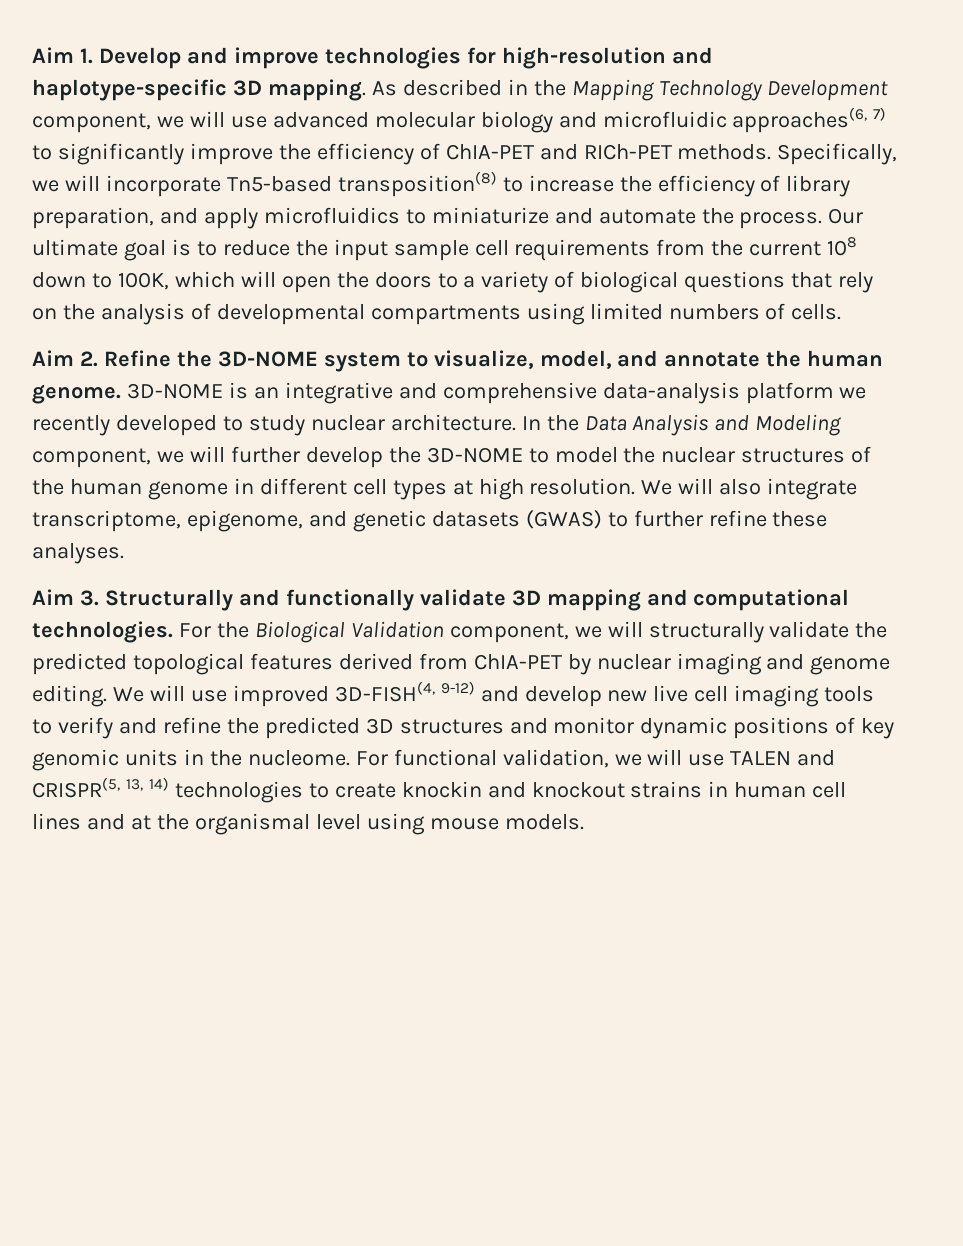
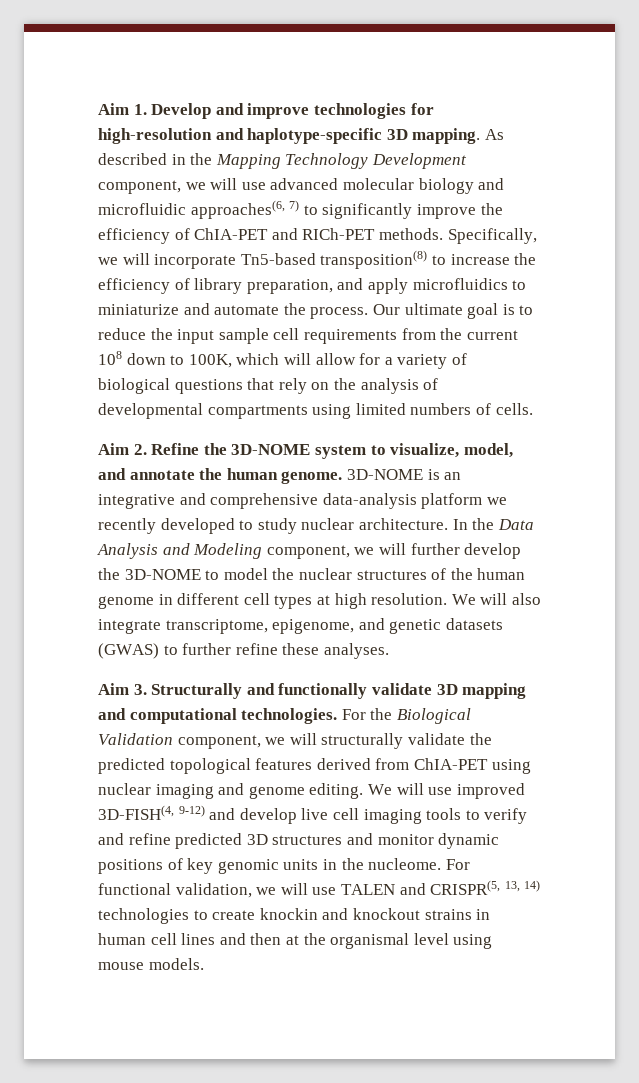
- Our ultimate goal is to reduce the input sample cell requirements from the current 108 down to 100K, which will open the doors to a variety of biological questions that rely on the analysis of developmental compartments using limited numbers of cells.
+ Our ultimate goal is to reduce the input sample cell requirements from the current 108 down to 100K, which will allow for a variety of biological questions that rely on the analysis of developmental compartments using limited numbers of cells.
- For the Biological Validation component, we will structurally validate the predicted topological features derived from ChIA-PET by nuclear imaging and genome editing.
+ For the Biological Validation component, we will structurally validate the predicted topological features derived from ChIA-PET using nuclear imaging and genome editing.
- We will use improved 3D-FISH(4, 9-12) and develop new live cell imaging tools to verify and refine the predicted 3D structures and monitor dynamic positions of key genomic units in the nucleome.
+ We will use improved 3D-FISH(4, 9-12) and develop live cell imaging tools to verify and refine predicted 3D structures and monitor dynamic positions of key genomic units in the nucleome.
- For functional validation, we will use TALEN and CRISPR(5, 13, 14) technologies to create knockin and knockout strains in human cell lines and at the organismal level using mouse models.
+ For functional validation, we will use TALEN and CRISPR(5, 13, 14) technologies to create knockin and knockout strains in human cell lines and then at the organismal level using mouse models.

